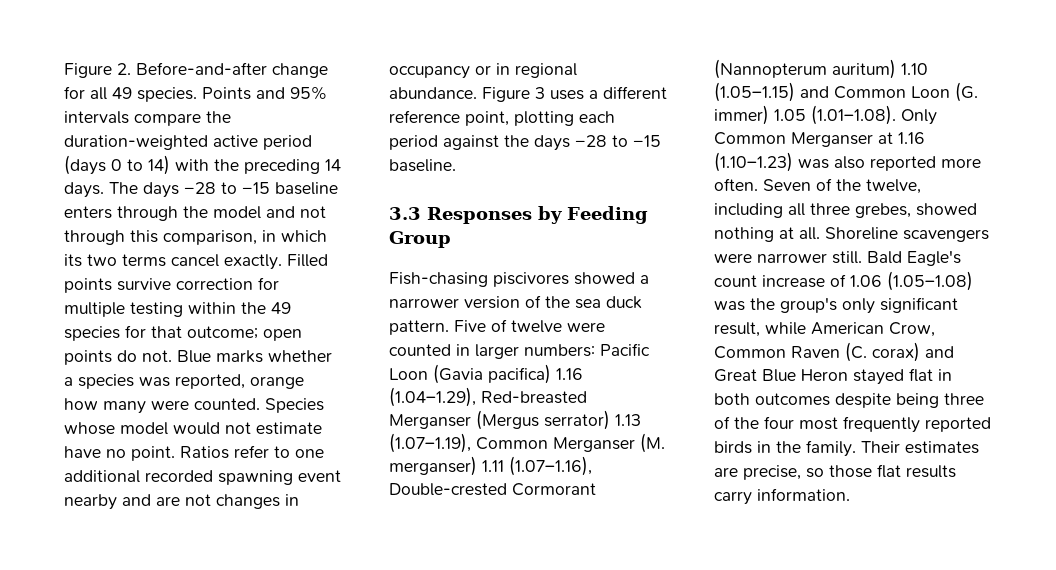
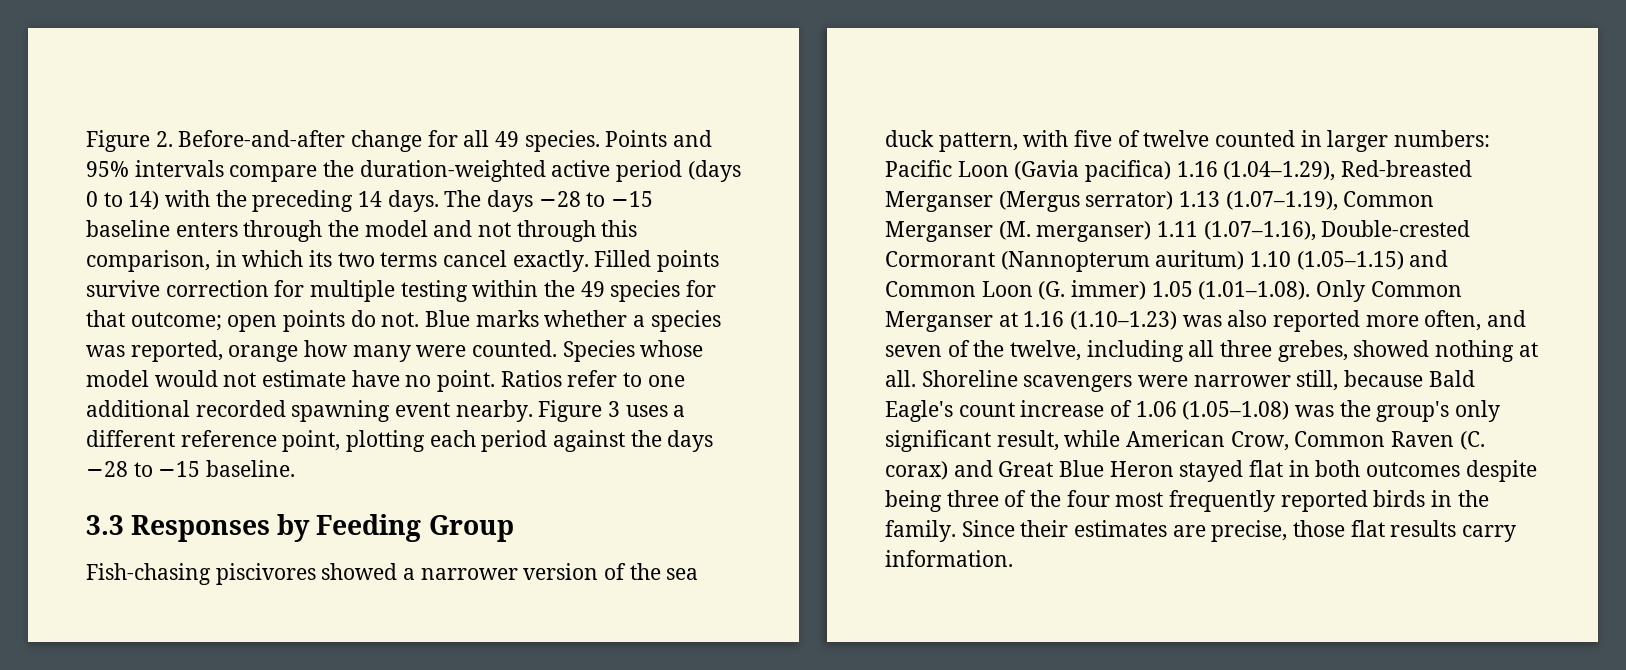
- Ratios refer to one additional recorded spawning event nearby and are not changes in occupancy or in regional abundance.
+ Ratios refer to one additional recorded spawning event nearby.
- Fish-chasing piscivores showed a narrower version of the sea duck pattern. Five of twelve were counted in larger numbers:
+ Fish-chasing piscivores showed a narrower version of the sea duck pattern, with five of twelve counted in larger numbers:
- Pacific Loon (Gavia pacifica) 1.16 (1.04–1.29), Red-breasted Merganser (Mergus serrator) 1.13 (1.07–1.19), Common Merganser (M. merganser) 1.11 (1.07–1.16), Double-crested Cormorant (Nannopterum auritum) 1.10 (1.05–1.15) and Common Loon (G. immer) 1.05 (1.01–1.08). Only Common Merganser at 1.16 (1.10–1.23) was also reported more often. Seven of the twelve, including all three grebes, showed nothing at all.
+ Pacific Loon (Gavia pacifica) 1.16 (1.04–1.29), Red-breasted Merganser (Mergus serrator) 1.13 (1.07–1.19), Common Merganser (M. merganser) 1.11 (1.07–1.16), Double-crested Cormorant (Nannopterum auritum) 1.10 (1.05–1.15) and Common Loon (G. immer) 1.05 (1.01–1.08). Only Common Merganser at 1.16 (1.10–1.23) was also reported more often, and seven of the twelve, including all three grebes, showed nothing at all.
- Shoreline scavengers were narrower still. Bald Eagle's count increase of 1.06 (1.05–1.08) was the group's only significant result, while American Crow, Common Raven (C. corax) and Great Blue Heron stayed flat in both outcomes despite being three of the four most frequently reported birds in the family.
+ Shoreline scavengers were narrower still, because Bald Eagle's count increase of 1.06 (1.05–1.08) was the group's only significant result, while American Crow, Common Raven (C. corax) and Great Blue Heron stayed flat in both outcomes despite being three of the four most frequently reported birds in the family.
- Their estimates are precise, so those flat results carry information.
+ Since their estimates are precise, those flat results carry information.

